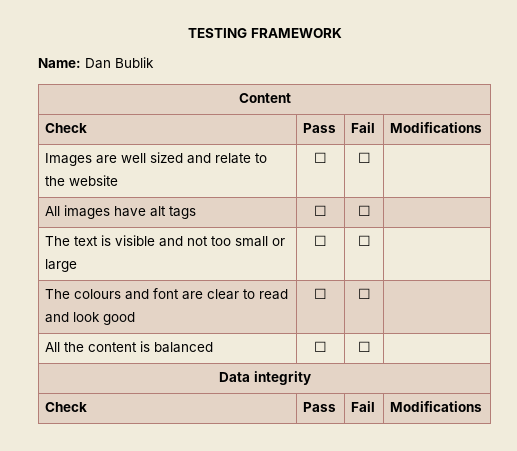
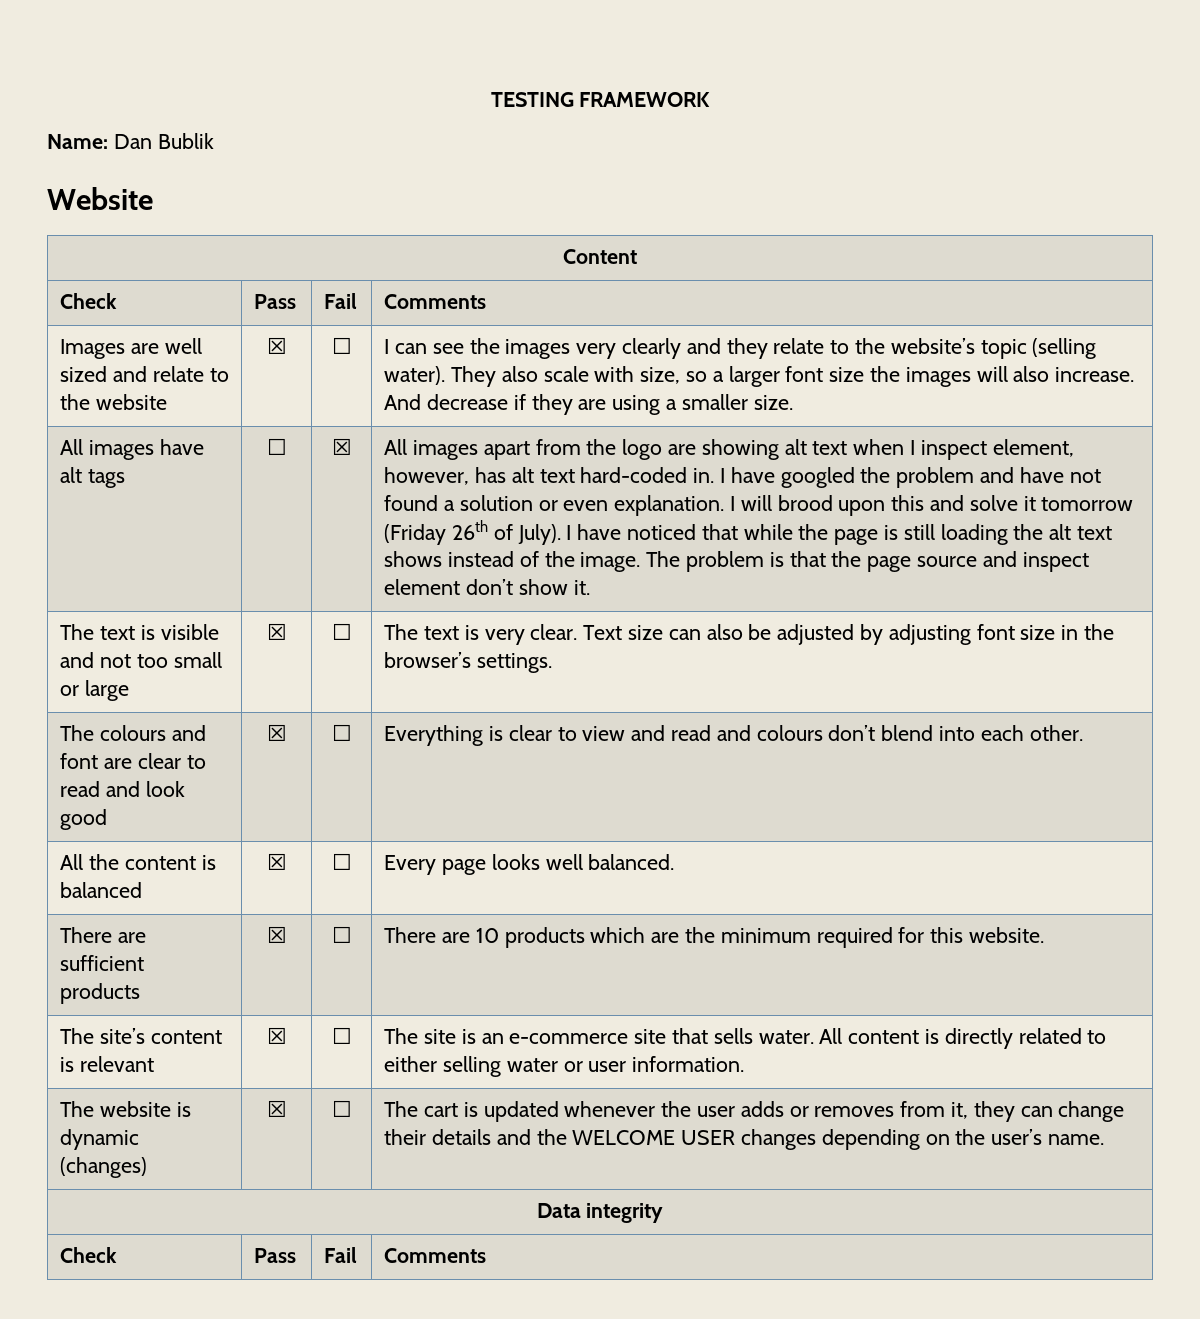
+ Website
  Content
- Check | Pass | Fail | Modifications
+ Check | Pass | Fail | Comments
- Images are well sized and relate to the website | ☐ | ☐
+ Images are well sized and relate to the website | ☒ | ☐ | I can see the images very clearly and they relate to the website’s topic (selling water). They also scale with size, so a larger font size the images will also increase. And decrease if they are using a smaller size.
- All images have alt tags | ☐ | ☐
+ All images have alt tags | ☐ | ☒ | All images apart from the logo are showing alt text when I inspect element, however, has alt text hard-coded in. I have googled the problem and have not found a solution or even explanation. I will brood upon this and solve it tomorrow (Friday 26th of July). I have noticed that while the page is still loading the alt text shows instead of the image. The problem is that the page source and inspect element don’t show it.
- The text is visible and not too small or large | ☐ | ☐ |
+ The text is visible and not too small or large | ☒ | ☐ | The text is very clear. Text size can also be adjusted by adjusting font size in the browser’s settings.
- The colours and font are clear to read and look good | ☐ | ☐ |
+ The colours and font are clear to read and look good | ☒ | ☐ | Everything is clear to view and read and colours don’t blend into each other.
- All the content is balanced | ☐ | ☐ |
+ All the content is balanced | ☒ | ☐ | Every page looks well balanced.
+ There are sufficient products | ☒ | ☐ | There are 10 products which are the minimum required for this website.
+ The site’s content is relevant | ☒ | ☐ | The site is an e-commerce site that sells water. All content is directly related to either selling water or user information.
+ The website is dynamic (changes) | ☒ | ☐ | The cart is updated whenever the user adds or removes from it, they can change their details and the WELCOME USER changes depending on the user’s name.
  Data integrity
- Check | Pass | Fail | Modifications
+ Check | Pass | Fail | Comments

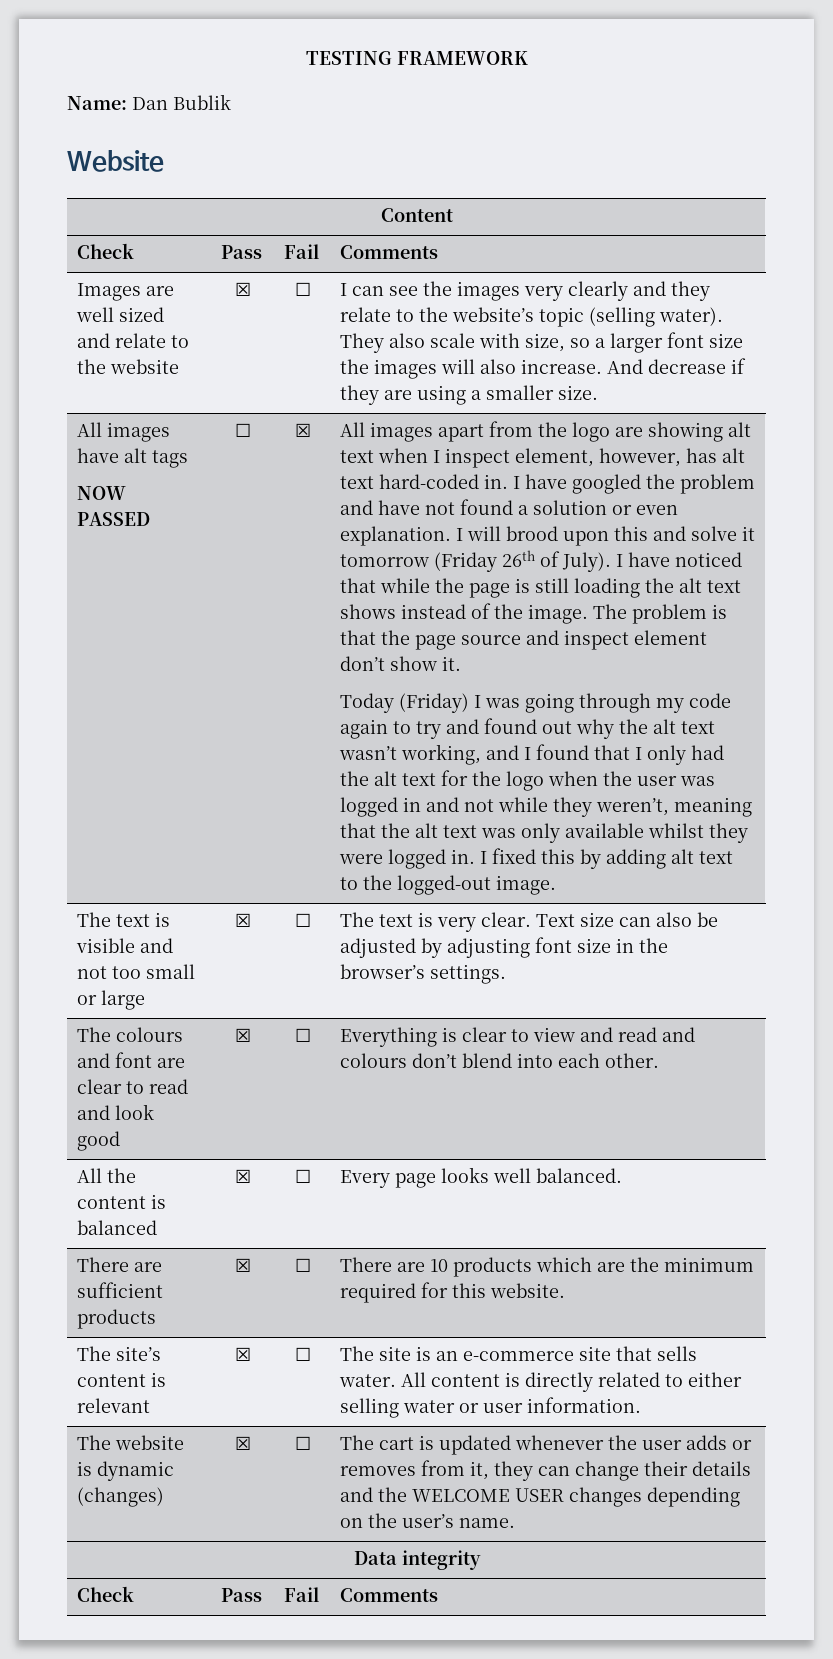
+ NOW PASSED
+ Today (Friday) I was going through my code again to try and found out why the alt text wasn’t working, and I found that I only had the alt text for the logo when the user was logged in and not while they weren’t, meaning that the alt text was only available whilst they were logged in. I fixed this by adding alt text to the logged-out image.

